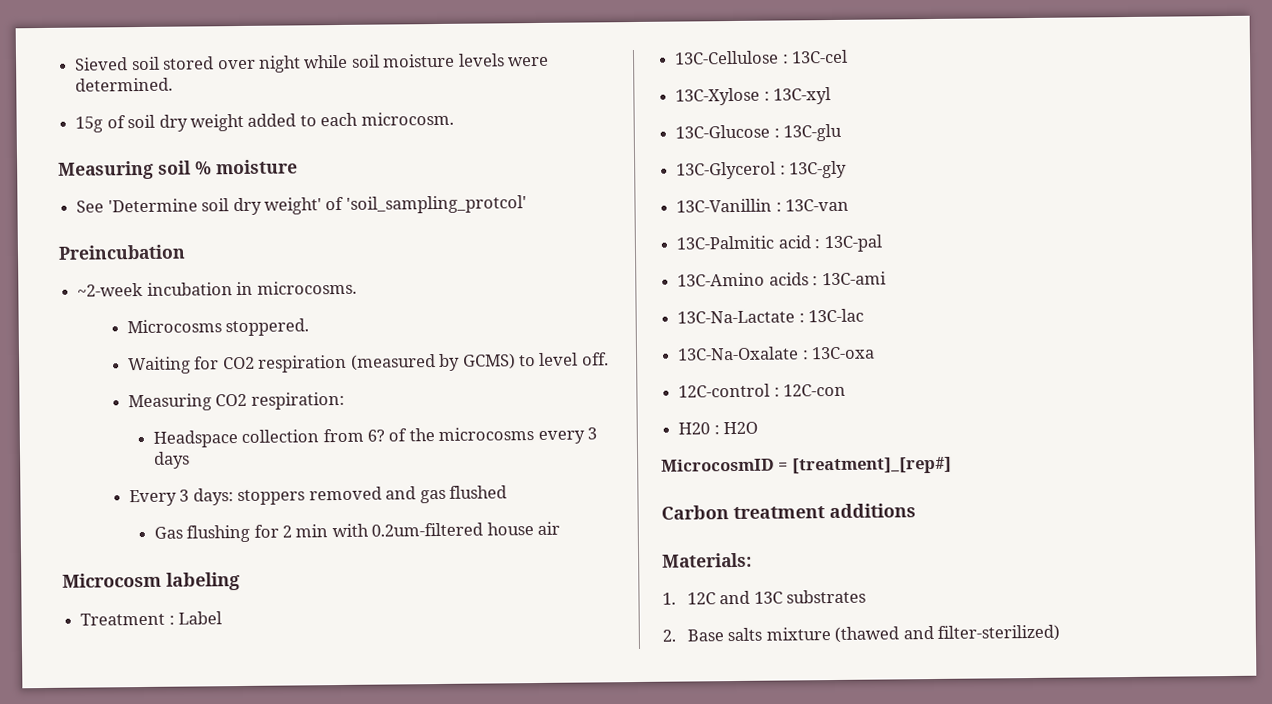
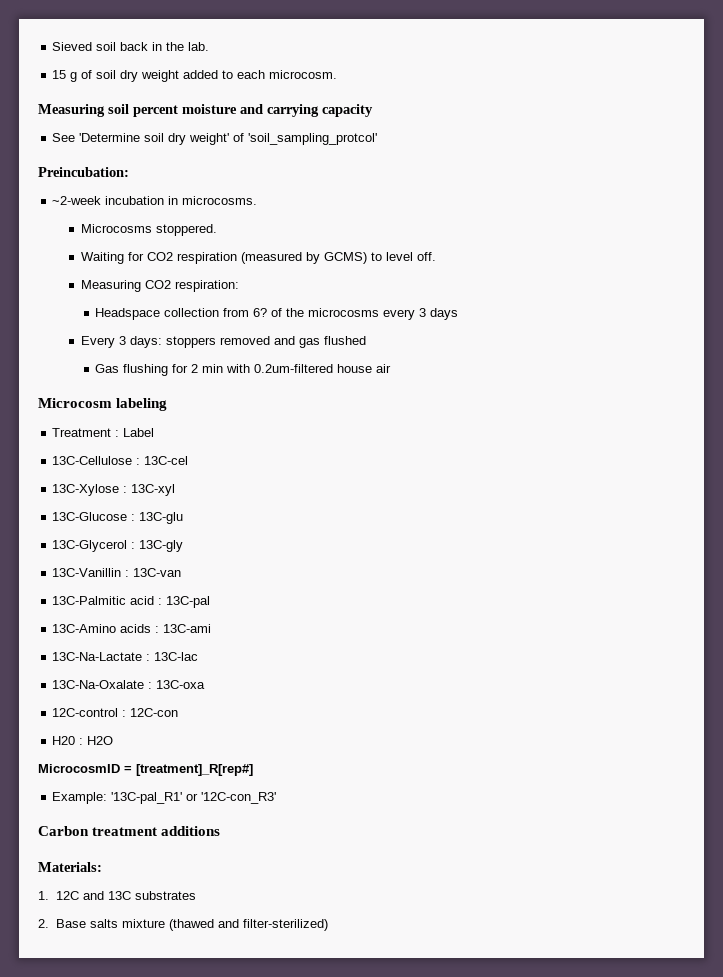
- Sieved soil stored over night while soil moisture levels were determined.
- 15g of soil dry weight added to each microcosm.
+ Sieved soil back in the lab.
+ 15 g of soil dry weight added to each microcosm.
- Measuring soil % moisture
+ Measuring soil percent moisture and carrying capacity
- Preincubation
+ Preincubation:
- MicrocosmID = [treatment]_[rep#]
+ MicrocosmID = [treatment]_R[rep#]
+ Example: '13C-pal_R1' or '12C-con_R3'

